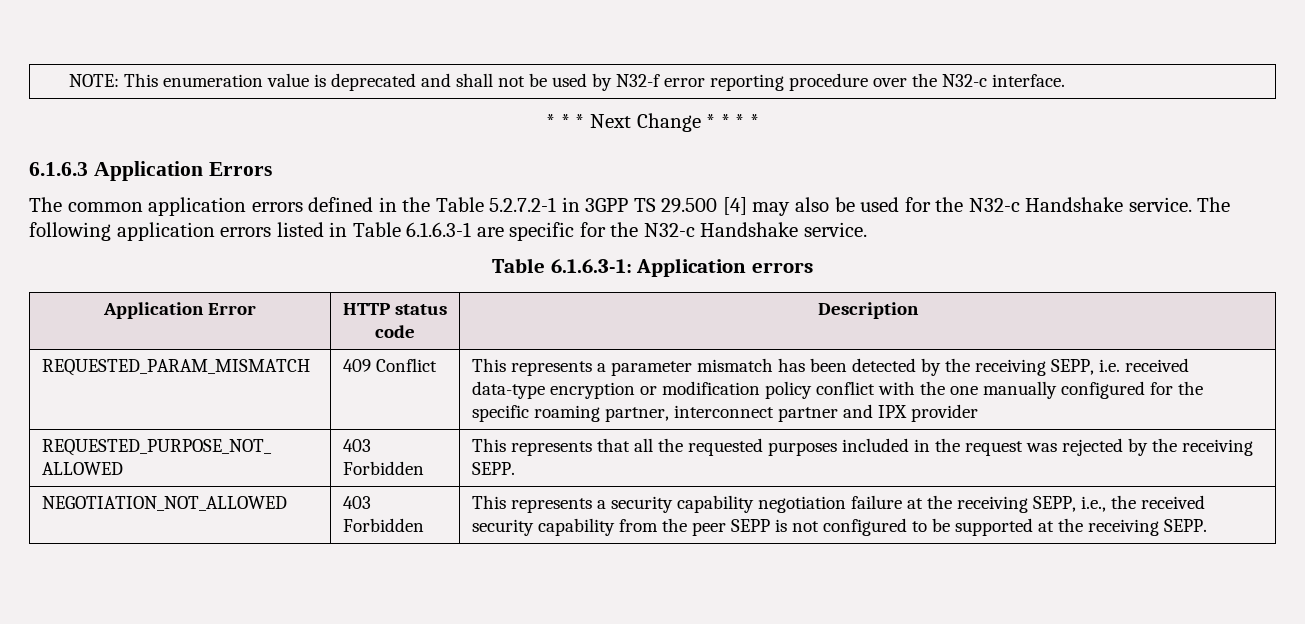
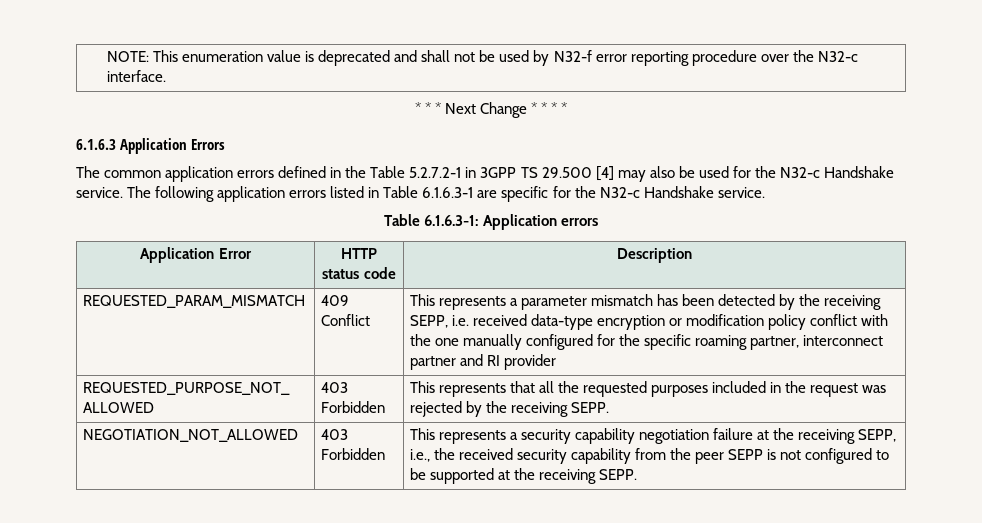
- REQUESTED_PARAM_MISMATCH | 409 Conflict | This represents a parameter mismatch has been detected by the receiving SEPP, i.e. received data-type encryption or modification policy conflict with the one manually configured for the specific roaming partner, interconnect partner and IPX provider
+ REQUESTED_PARAM_MISMATCH | 409 Conflict | This represents a parameter mismatch has been detected by the receiving SEPP, i.e. received data-type encryption or modification policy conflict with the one manually configured for the specific roaming partner, interconnect partner and RI provider

